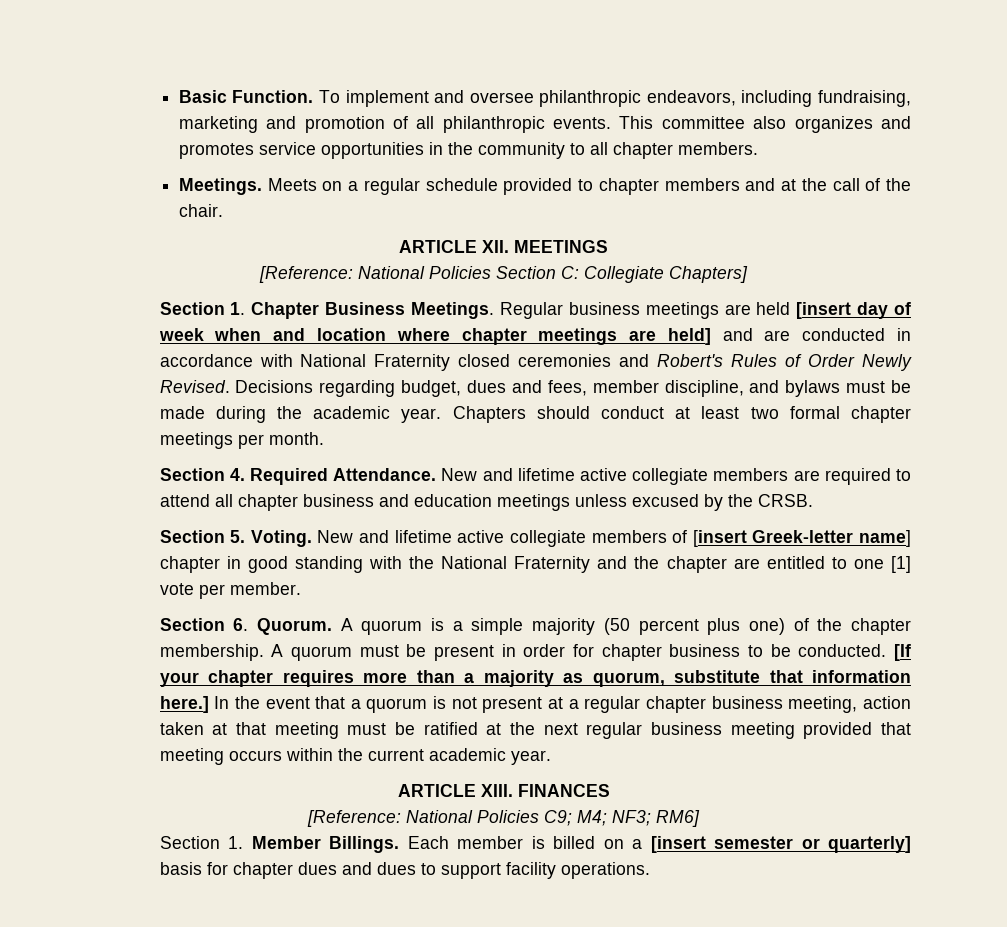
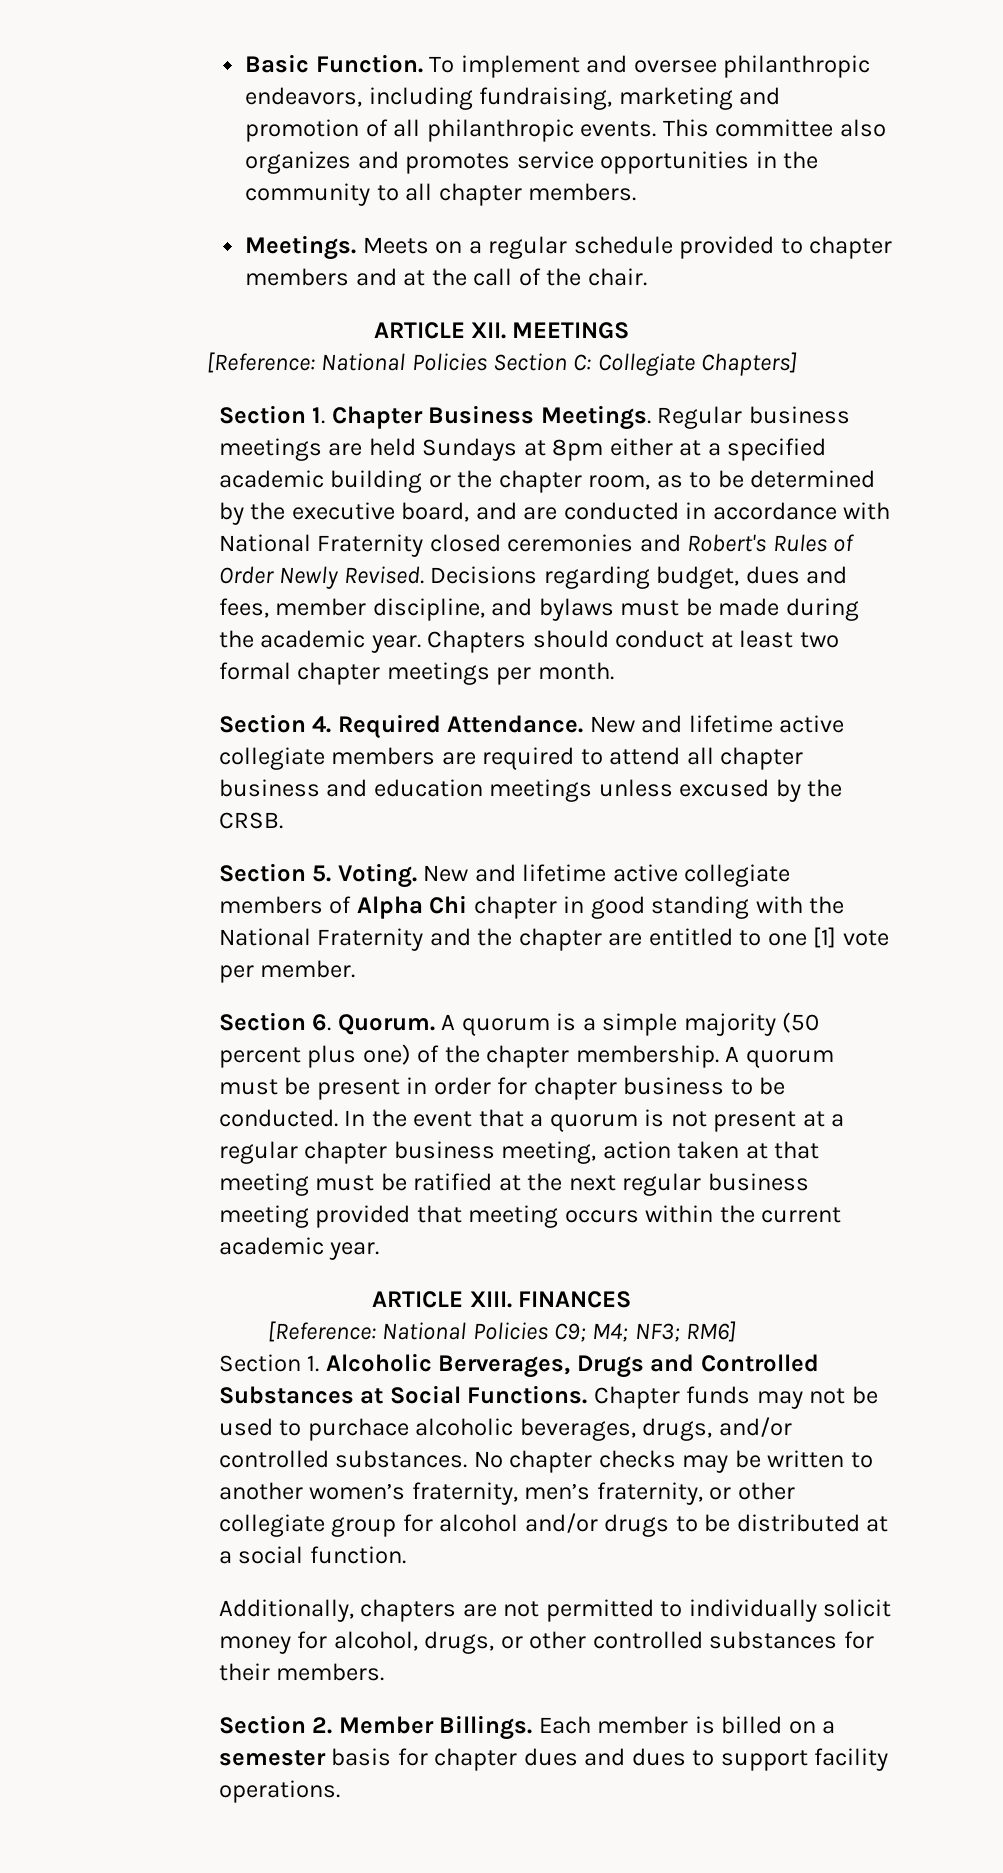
- Regular business meetings are held [insert day of week when and location where chapter meetings are held] and are conducted in accordance with National Fraternity closed ceremonies and Robert's Rules of Order Newly Revised.
+ Regular business meetings are held Sundays at 8pm either at a specified academic building or the chapter room, as to be determined by the executive board, and are conducted in accordance with National Fraternity closed ceremonies and Robert's Rules of Order Newly Revised.
- New and lifetime active collegiate members of [insert Greek-letter name] chapter in good standing with the National Fraternity and the chapter are entitled to one [1] vote per member.
+ New and lifetime active collegiate members of Alpha Chi chapter in good standing with the National Fraternity and the chapter are entitled to one [1] vote per member.
- [If your chapter requires more than a majority as quorum, substitute that information here.]
- Section 1. Member Billings.
+ Section 1. Alcoholic Berverages, Drugs and Controlled Substances at Social Functions. Chapter funds may not be used to purchace alcoholic beverages, drugs, and/or controlled substances. No chapter checks may be written to another women’s fraternity, men’s fraternity, or other collegiate group for alcohol and/or drugs to be distributed at a social function.
+ Additionally, chapters are not permitted to individually solicit money for alcohol, drugs, or other controlled substances for their members.
+ Section 2. Member Billings.
- Each member is billed on a [insert semester or quarterly] basis for chapter dues and dues to support facility operations.
+ Each member is billed on a semester basis for chapter dues and dues to support facility operations.

